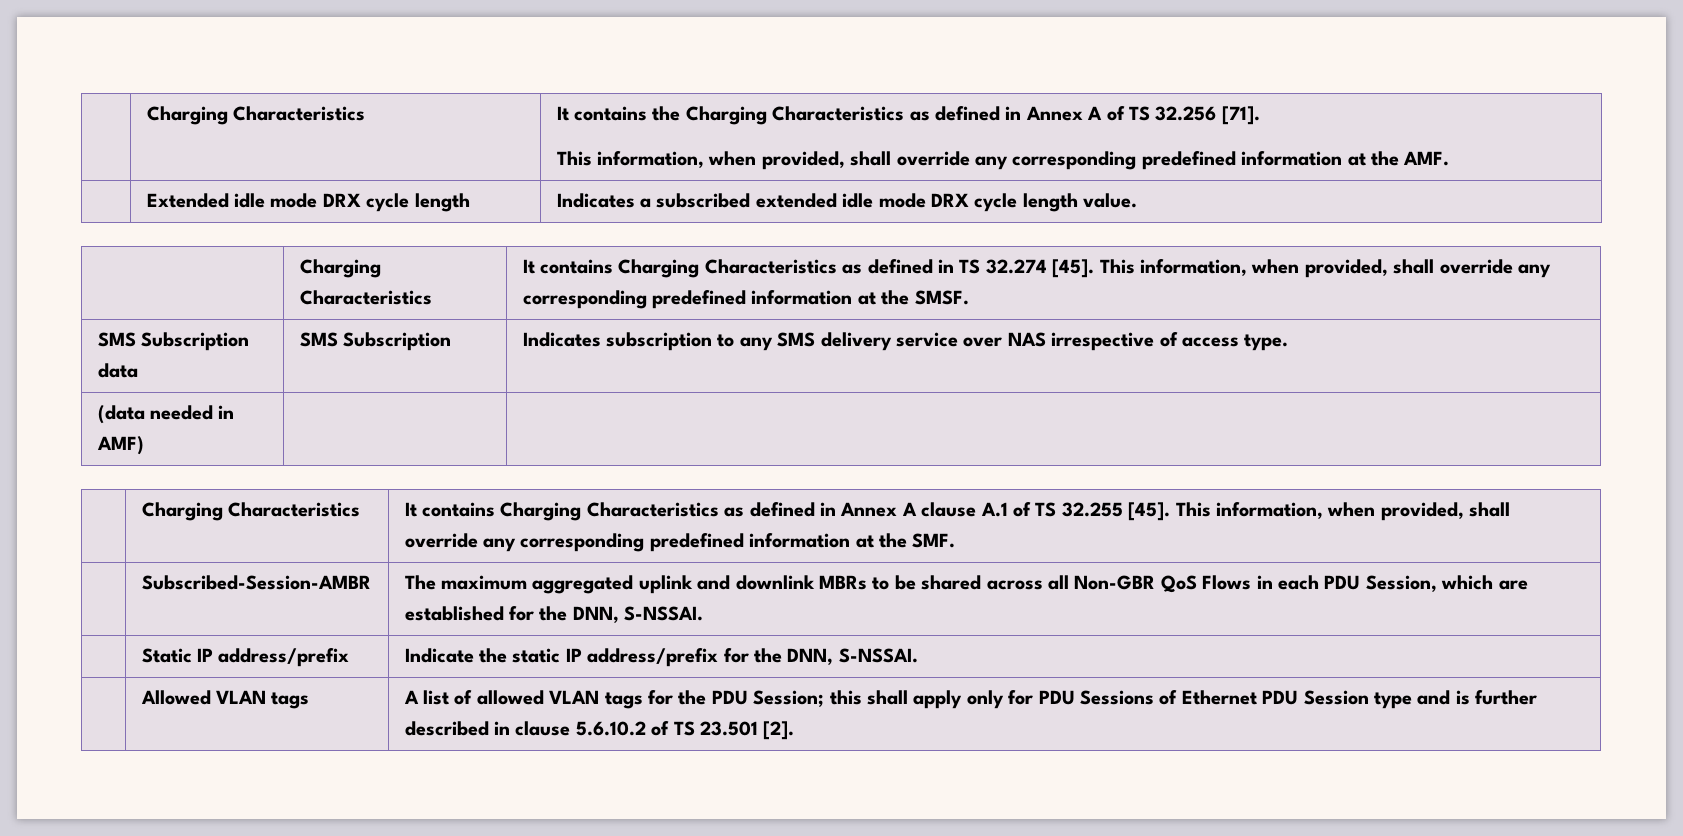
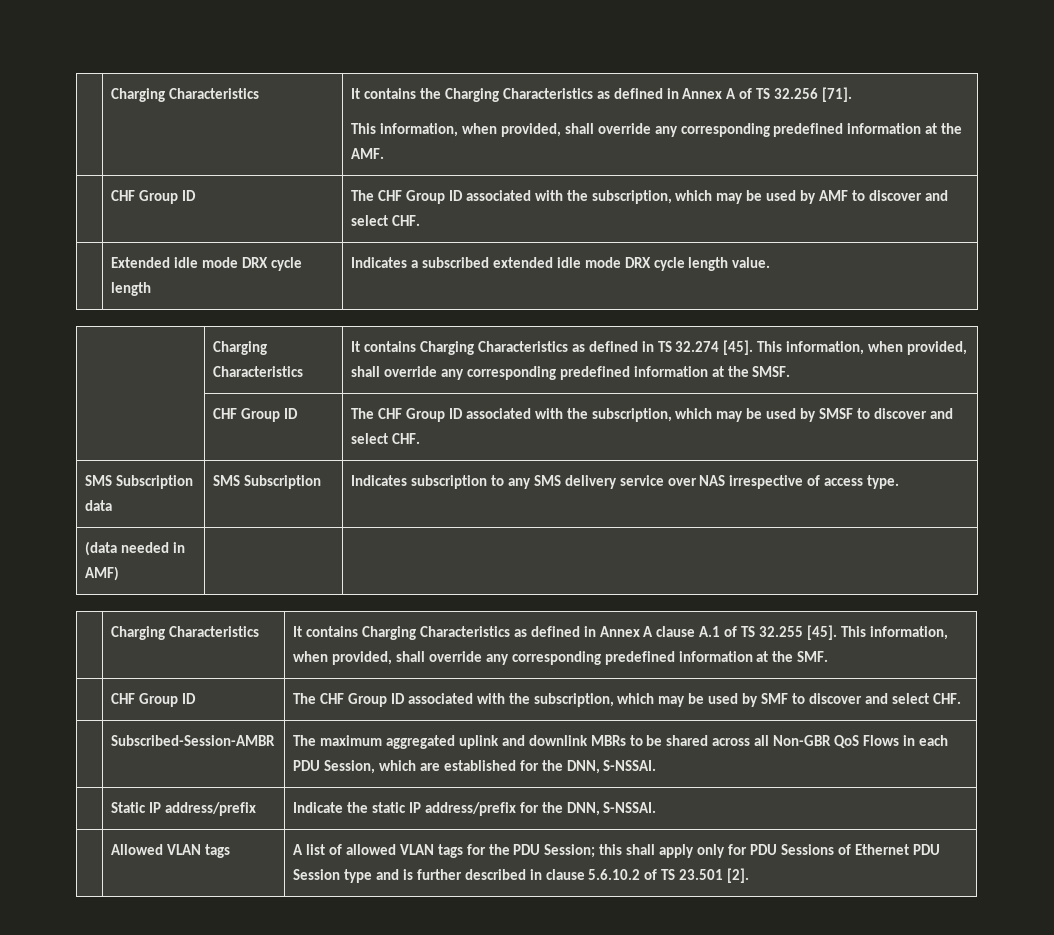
+ | CHF Group ID | The CHF Group ID associated with the subscription, which may be used by AMF to discover and select CHF.
+ | CHF Group ID | The CHF Group ID associated with the subscription, which may be used by SMSF to discover and select CHF.
+ | CHF Group ID | The CHF Group ID associated with the subscription, which may be used by SMF to discover and select CHF.

